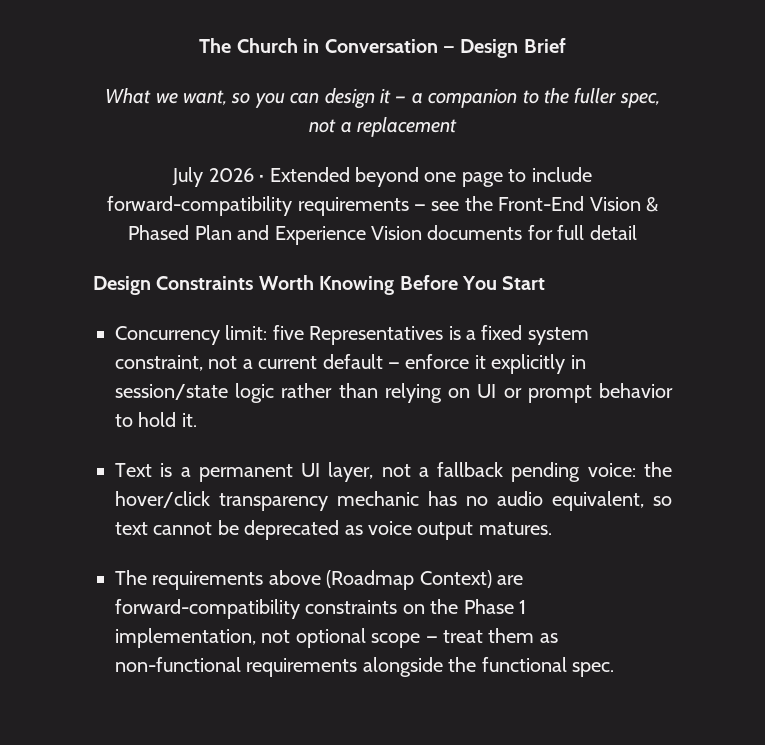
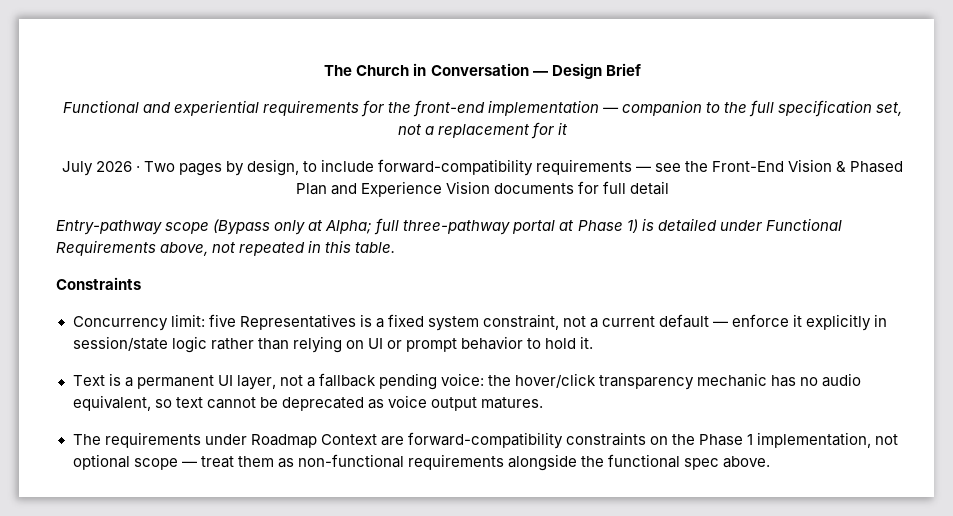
- What we want, so you can design it — a companion to the fuller spec, not a replacement
+ Functional and experiential requirements for the front-end implementation — companion to the full specification set, not a replacement for it
- July 2026 · Extended beyond one page to include forward-compatibility requirements — see the Front-End Vision & Phased Plan and Experience Vision documents for full detail
+ July 2026 · Two pages by design, to include forward-compatibility requirements — see the Front-End Vision & Phased Plan and Experience Vision documents for full detail
- Design Constraints Worth Knowing Before You Start
+ Entry-pathway scope (Bypass only at Alpha; full three-pathway portal at Phase 1) is detailed under Functional Requirements above, not repeated in this table.
+ Constraints
- The requirements above (Roadmap Context) are forward-compatibility constraints on the Phase 1 implementation, not optional scope — treat them as non-functional requirements alongside the functional spec.
+ The requirements under Roadmap Context are forward-compatibility constraints on the Phase 1 implementation, not optional scope — treat them as non-functional requirements alongside the functional spec above.

